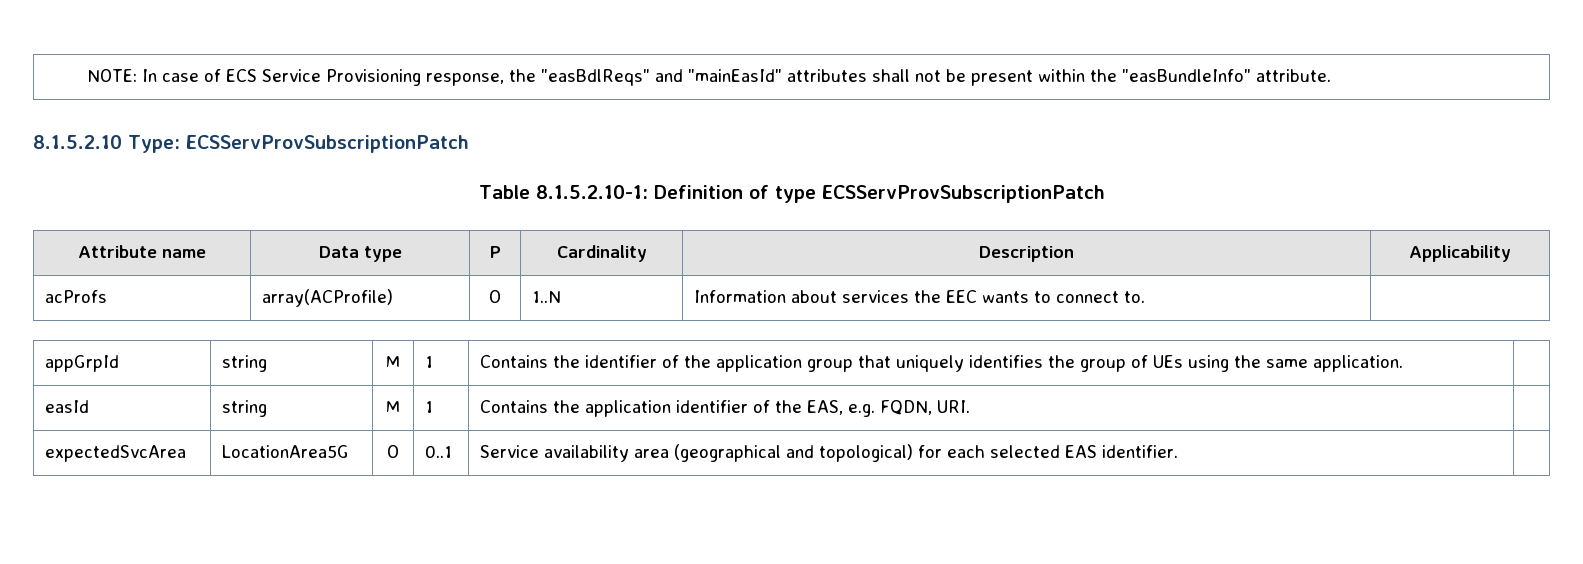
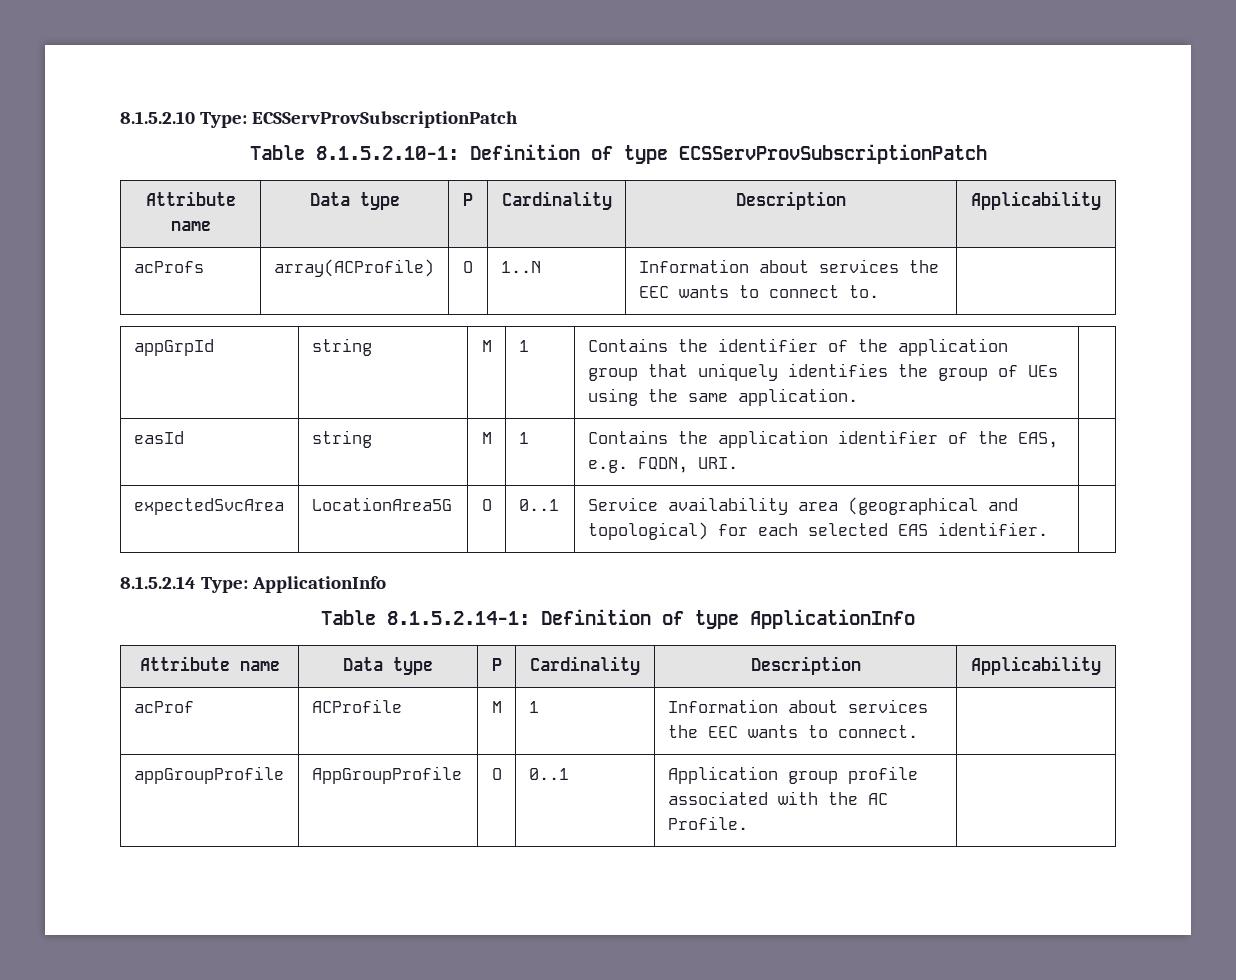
- NOTE: In case of ECS Service Provisioning response, the "easBdlReqs" and "mainEasId" attributes shall not be present within the "easBundleInfo" attribute.
+ 8.1.5.2.14 Type: ApplicationInfo
+ Table 8.1.5.2.14-1: Definition of type ApplicationInfo
+ Attribute name | Data type | P | Cardinality | Description | Applicability
+ acProf | ACProfile | M | 1 | Information about services the EEC wants to connect. |
+ appGroupProfile | AppGroupProfile | O | 0..1 | Application group profile associated with the AC Profile. |

